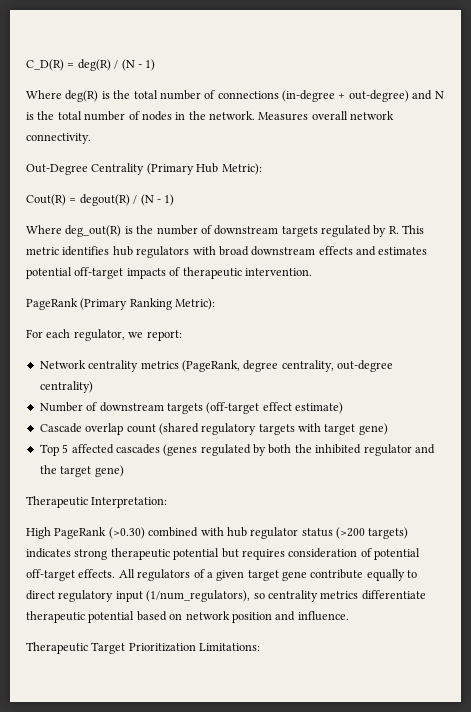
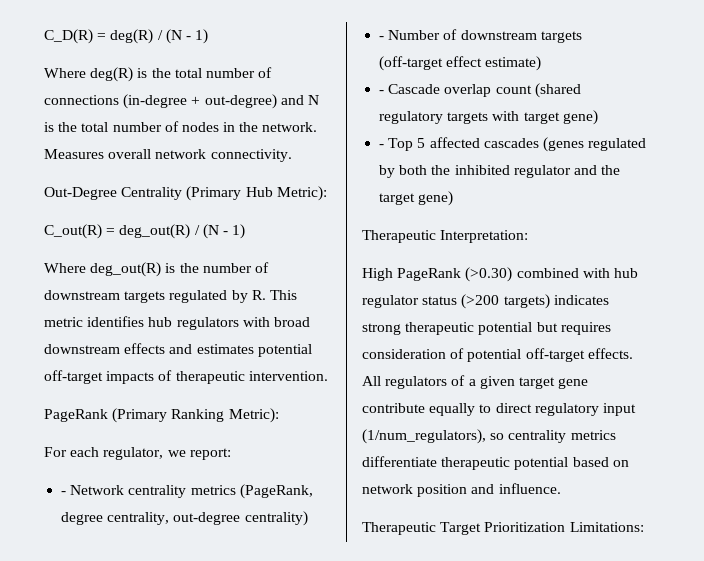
- Cout(R) = degout(R) / (N - 1)
+ C_out(R) = deg_out(R) / (N - 1)
- Network centrality metrics (PageRank, degree centrality, out-degree centrality)
+ - Network centrality metrics (PageRank, degree centrality, out-degree centrality)
- Number of downstream targets (off-target effect estimate)
+ - Number of downstream targets (off-target effect estimate)
- Cascade overlap count (shared regulatory targets with target gene)
+ - Cascade overlap count (shared regulatory targets with target gene)
- Top 5 affected cascades (genes regulated by both the inhibited regulator and the target gene)
+ - Top 5 affected cascades (genes regulated by both the inhibited regulator and the target gene)

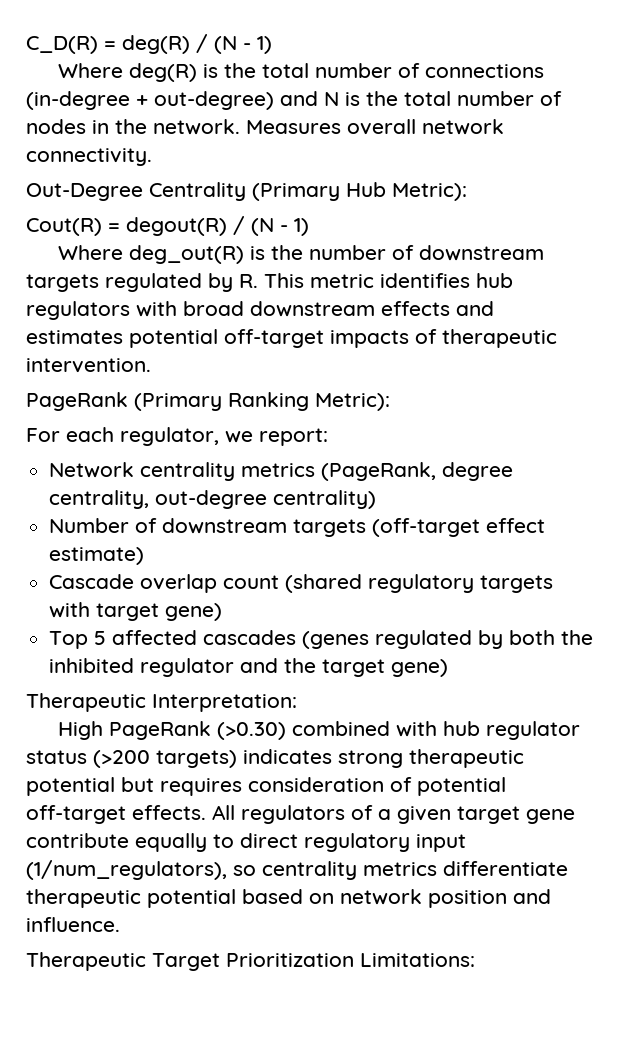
- C_out(R) = deg_out(R) / (N - 1)
+ Cout(R) = degout(R) / (N - 1)
- - Network centrality metrics (PageRank, degree centrality, out-degree centrality)
+ Network centrality metrics (PageRank, degree centrality, out-degree centrality)
- - Number of downstream targets (off-target effect estimate)
+ Number of downstream targets (off-target effect estimate)
- - Cascade overlap count (shared regulatory targets with target gene)
+ Cascade overlap count (shared regulatory targets with target gene)
- - Top 5 affected cascades (genes regulated by both the inhibited regulator and the target gene)
+ Top 5 affected cascades (genes regulated by both the inhibited regulator and the target gene)

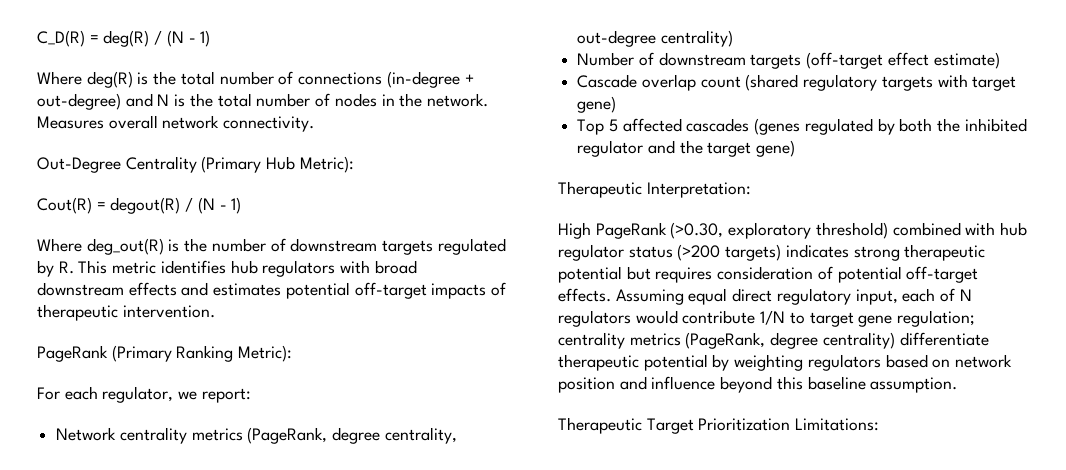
- High PageRank (>0.30) combined with hub regulator status (>200 targets) indicates strong therapeutic potential but requires consideration of potential off-target effects.
+ High PageRank (>0.30, exploratory threshold) combined with hub regulator status (>200 targets) indicates strong therapeutic potential but requires consideration of potential off-target effects.
- All regulators of a given target gene contribute equally to direct regulatory input (1/num_regulators), so centrality metrics differentiate therapeutic potential based on network position and influence.
+ Assuming equal direct regulatory input, each of N regulators would contribute 1/N to target gene regulation; centrality metrics (PageRank, degree centrality) differentiate therapeutic potential by weighting regulators based on network position and influence beyond this baseline assumption.

